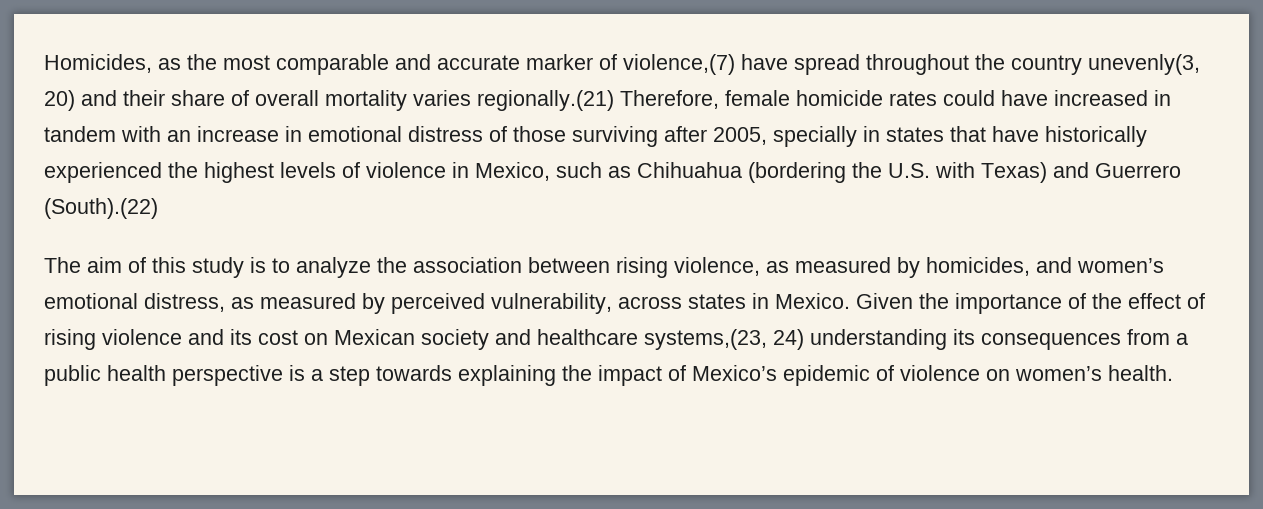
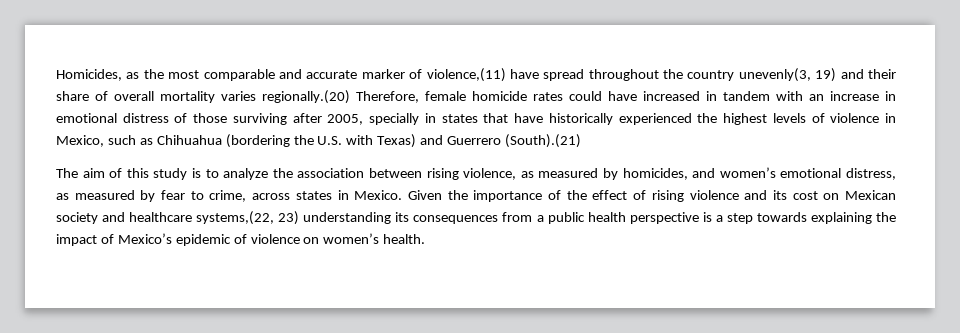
- Homicides, as the most comparable and accurate marker of violence,(7) have spread throughout the country unevenly(3, 20) and their share of overall mortality varies regionally.(21) Therefore, female homicide rates could have increased in tandem with an increase in emotional distress of those surviving after 2005, specially in states that have historically experienced the highest levels of violence in Mexico, such as Chihuahua (bordering the U.S. with Texas) and Guerrero (South).(22)
+ Homicides, as the most comparable and accurate marker of violence,(11) have spread throughout the country unevenly(3, 19) and their share of overall mortality varies regionally.(20) Therefore, female homicide rates could have increased in tandem with an increase in emotional distress of those surviving after 2005, specially in states that have historically experienced the highest levels of violence in Mexico, such as Chihuahua (bordering the U.S. with Texas) and Guerrero (South).(21)
- The aim of this study is to analyze the association between rising violence, as measured by homicides, and women’s emotional distress, as measured by perceived vulnerability, across states in Mexico.
+ The aim of this study is to analyze the association between rising violence, as measured by homicides, and women’s emotional distress, as measured by fear to crime, across states in Mexico.
- Given the importance of the effect of rising violence and its cost on Mexican society and healthcare systems,(23, 24) understanding its consequences from a public health perspective is a step towards explaining the impact of Mexico’s epidemic of violence on women’s health.
+ Given the importance of the effect of rising violence and its cost on Mexican society and healthcare systems,(22, 23) understanding its consequences from a public health perspective is a step towards explaining the impact of Mexico’s epidemic of violence on women’s health.

